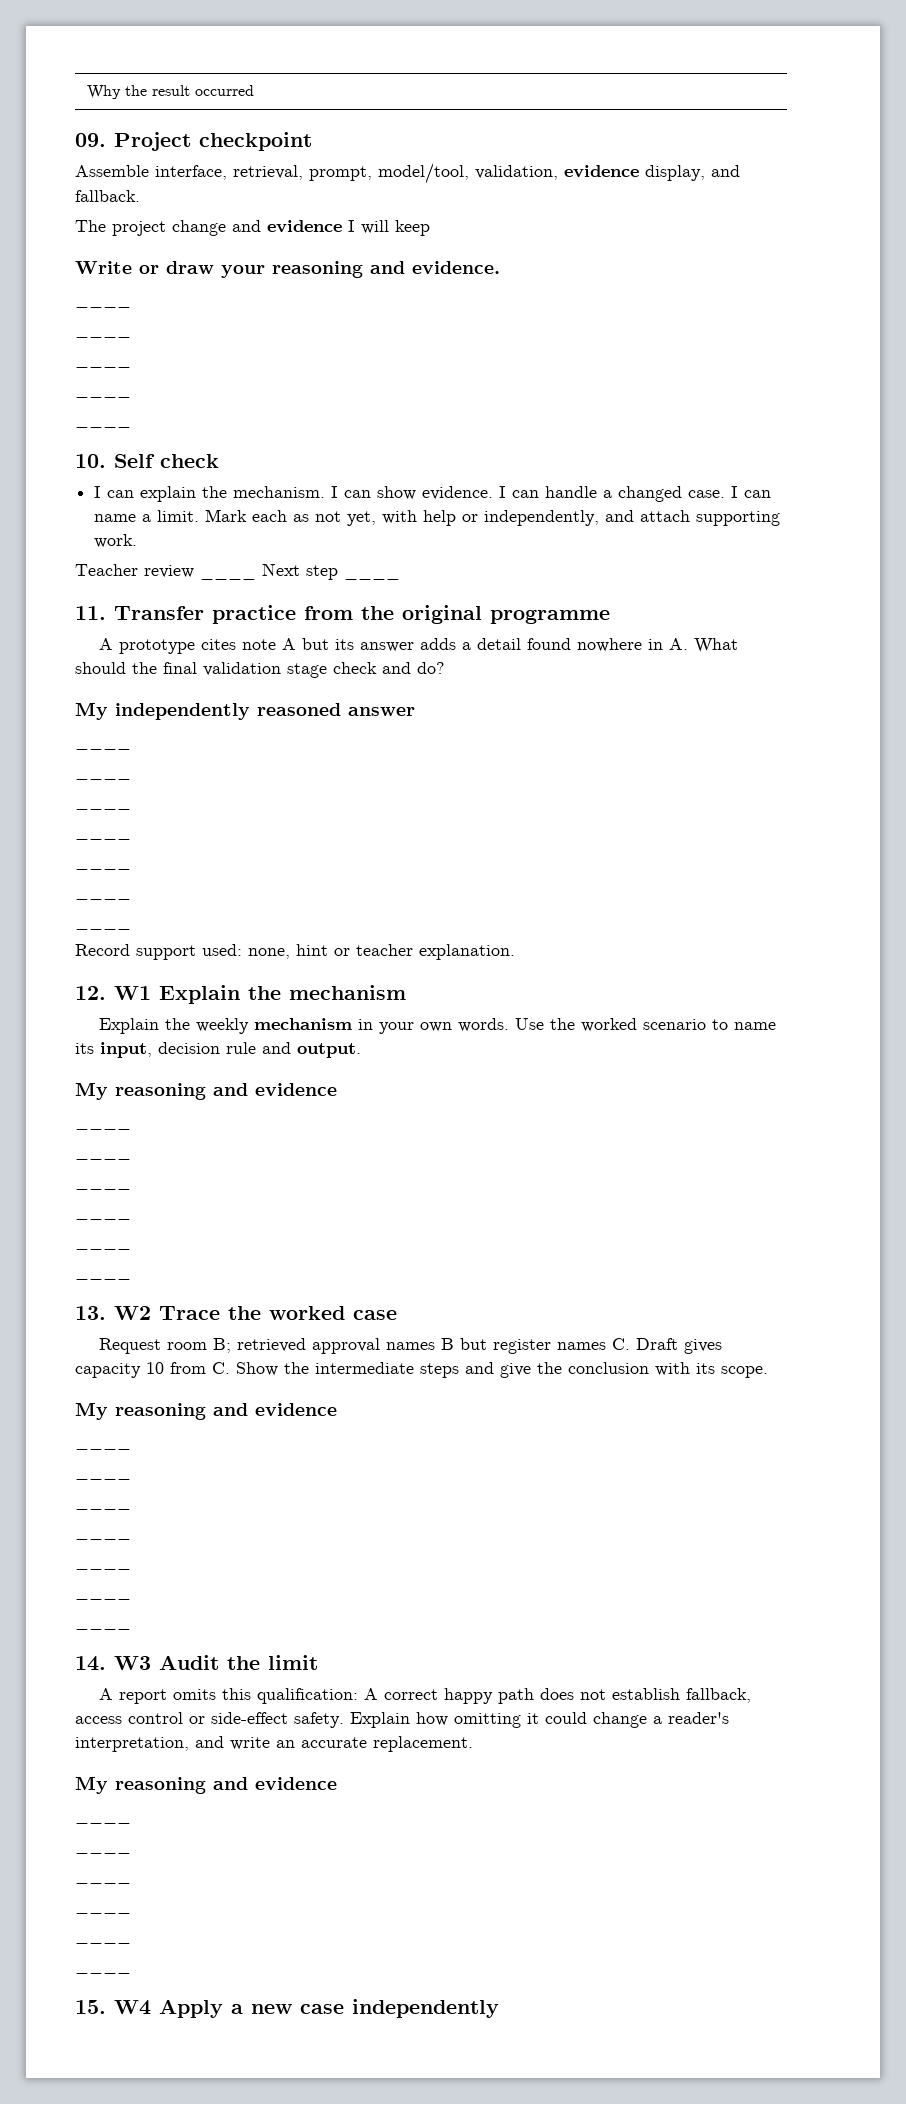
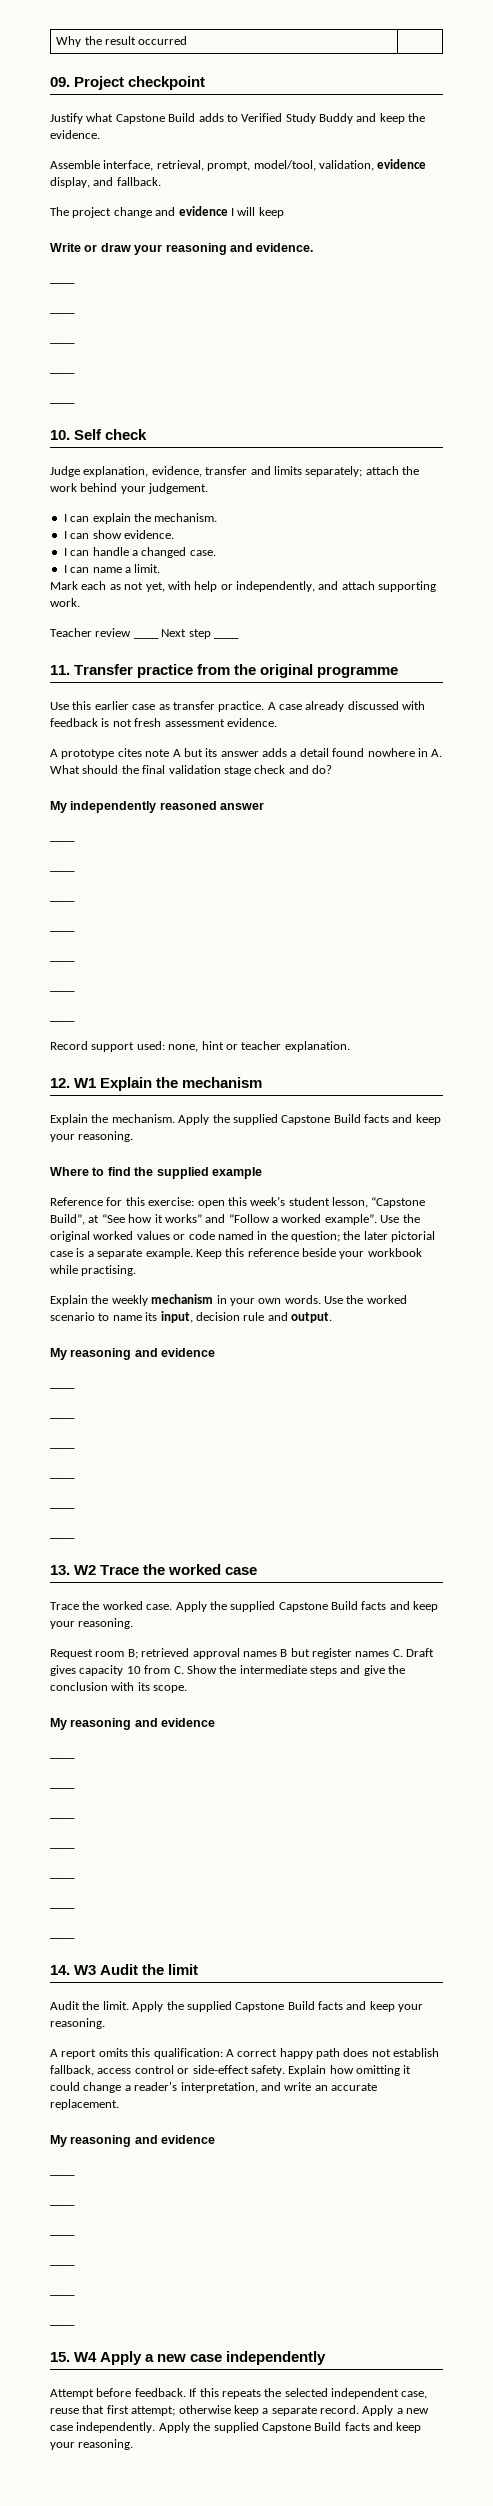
+ Justify what Capstone Build adds to Verified Study Buddy and keep the evidence.
+ Judge explanation, evidence, transfer and limits separately; attach the work behind your judgement.
- I can explain the mechanism. I can show evidence. I can handle a changed case. I can name a limit. Mark each as not yet, with help or independently, and attach supporting work.
+ I can explain the mechanism.
+ I can show evidence.
+ I can handle a changed case.
+ I can name a limit.
+ Mark each as not yet, with help or independently, and attach supporting work.
+ Use this earlier case as transfer practice. A case already discussed with feedback is not fresh assessment evidence.
+ Explain the mechanism. Apply the supplied Capstone Build facts and keep your reasoning.
+ Where to find the supplied example
+ Reference for this exercise: open this week’s student lesson, “Capstone Build”, at “See how it works” and “Follow a worked example”. Use the original worked values or code named in the question; the later pictorial case is a separate example. Keep this reference beside your workbook while practising.
+ Trace the worked case. Apply the supplied Capstone Build facts and keep your reasoning.
+ Audit the limit. Apply the supplied Capstone Build facts and keep your reasoning.
+ Attempt before feedback. If this repeats the selected independent case, reuse that first attempt; otherwise keep a separate record. Apply a new case independently. Apply the supplied Capstone Build facts and keep your reasoning.

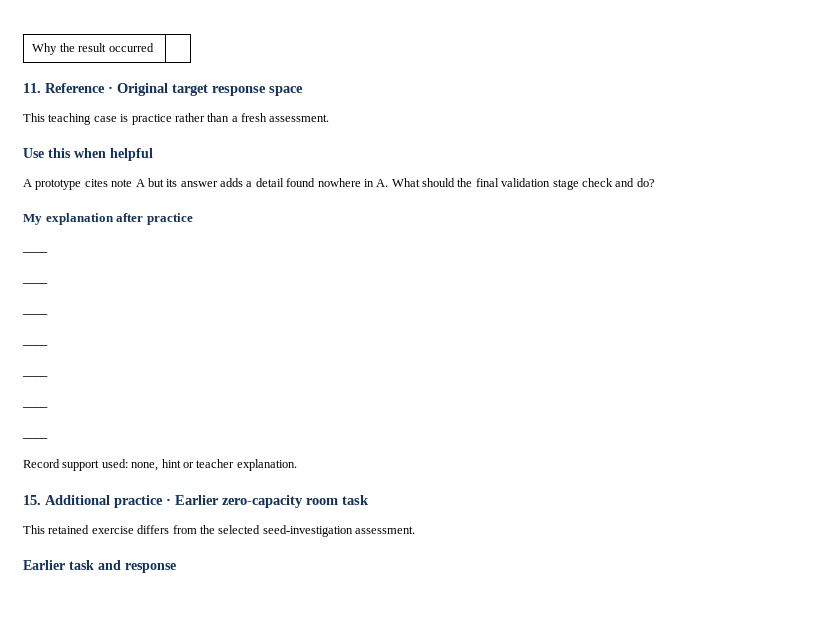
- 09. Project checkpoint
- Justify what Capstone Build adds to Verified Study Buddy and keep the evidence.
- Assemble interface, retrieval, prompt, model/tool, validation, evidence display, and fallback.
- The project change and evidence I will keep
- Write or draw your reasoning and evidence.
- ____
- ____
- ____
- ____
- ____
- 10. Self check
- Judge explanation, evidence, transfer and limits separately; attach the work behind your judgement.
- I can explain the mechanism.
- I can show evidence.
- I can handle a changed case.
- I can name a limit.
- Mark each as not yet, with help or independently, and attach supporting work.
- Teacher review ____ Next step ____
- 11. Transfer practice from the original programme
- Use this earlier case as transfer practice. A case already discussed with feedback is not fresh assessment evidence.
+ 11. Reference · Original target response space
+ This teaching case is practice rather than a fresh assessment.
+ Use this when helpful
- My independently reasoned answer
+ My explanation after practice
- 12. W1 Explain the mechanism
- Explain the mechanism. Apply the supplied Capstone Build facts and keep your reasoning.
- Where to find the supplied example
- Reference for this exercise: open this week’s student lesson, “Capstone Build”, at “See how it works” and “Follow a worked example”. Use the original worked values or code named in the question; the later pictorial case is a separate example. Keep this reference beside your workbook while practising.
- Explain the weekly mechanism in your own words. Use the worked scenario to name its input, decision rule and output.
- My reasoning and evidence
- ____
- ____
- ____
- ____
- ____
- ____
- 13. W2 Trace the worked case
- Trace the worked case. Apply the supplied Capstone Build facts and keep your reasoning.
- Request room B; retrieved approval names B but register names C. Draft gives capacity 10 from C. Show the intermediate steps and give the conclusion with its scope.
- My reasoning and evidence
- ____
- ____
- ____
- ____
- ____
- ____
- ____
- 14. W3 Audit the limit
- Audit the limit. Apply the supplied Capstone Build facts and keep your reasoning.
- A report omits this qualification: A correct happy path does not establish fallback, access control or side-effect safety. Explain how omitting it could change a reader's interpretation, and write an accurate replacement.
- My reasoning and evidence
- ____
- ____
- ____
- ____
- ____
- ____
- 15. W4 Apply a new case independently
- Attempt before feedback. If this repeats the selected independent case, reuse that first attempt; otherwise keep a separate record. Apply a new case independently. Apply the supplied Capstone Build facts and keep your reasoning.
+ 15. Additional practice · Earlier zero-capacity room task
+ This retained exercise differs from the selected seed-investigation assessment.
+ Earlier task and response

